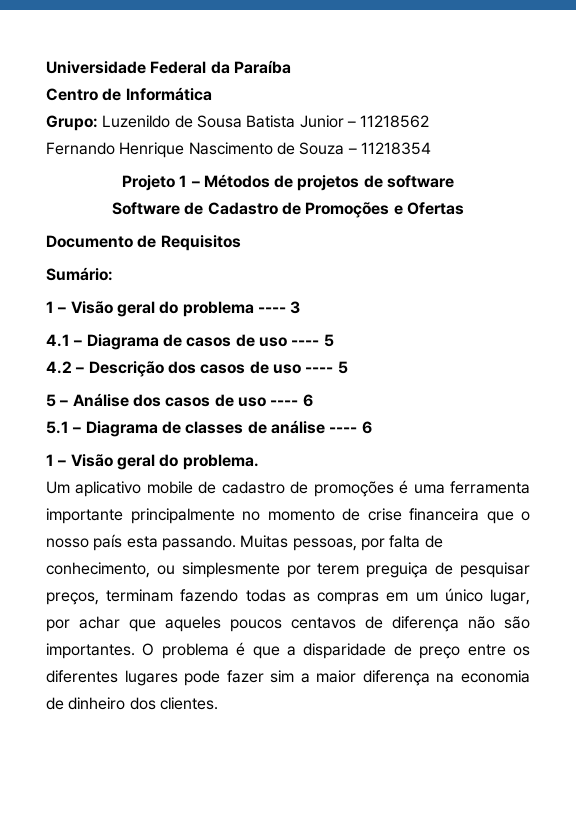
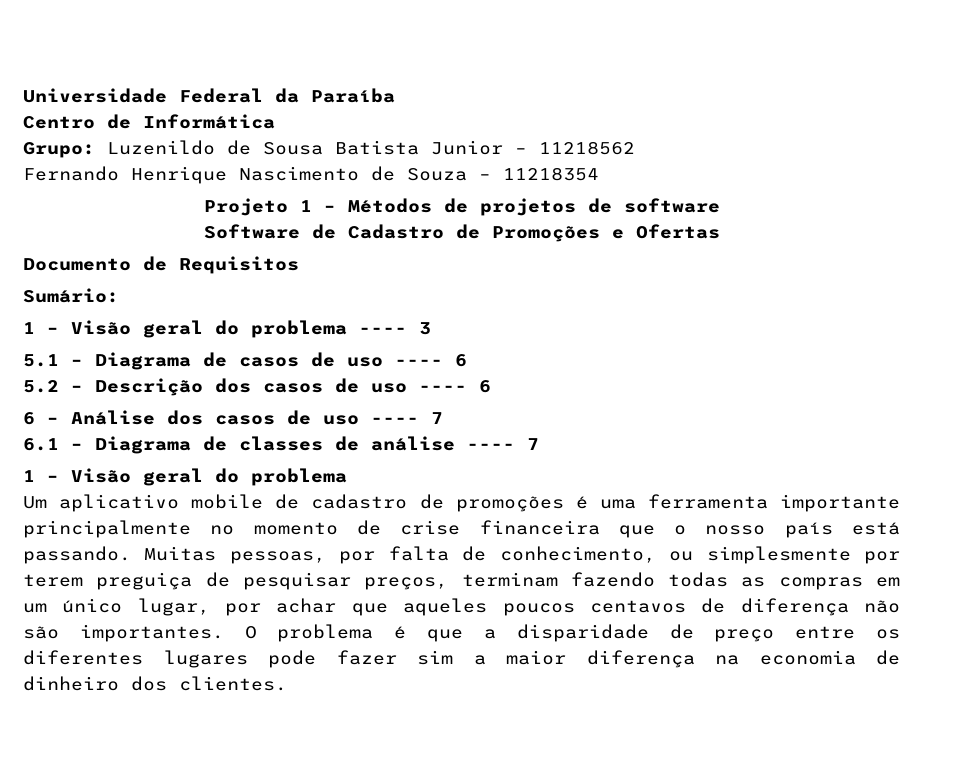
- 4.1 – Diagrama de casos de uso ---- 5
- 4.2 – Descrição dos casos de uso ---- 5
- 5 – Análise dos casos de uso ---- 6
- 5.1 – Diagrama de classes de análise ---- 6
- 1 – Visão geral do problema.
+ 5.1 – Diagrama de casos de uso ---- 6
+ 5.2 – Descrição dos casos de uso ---- 6
+ 6 – Análise dos casos de uso ---- 7
+ 6.1 – Diagrama de classes de análise ---- 7
+ 1 – Visão geral do problema
- Um aplicativo mobile de cadastro de promoções é uma ferramenta importante principalmente no momento de crise financeira que o nosso país esta passando.
+ Um aplicativo mobile de cadastro de promoções é uma ferramenta importante principalmente no momento de crise financeira que o nosso país está passando.

